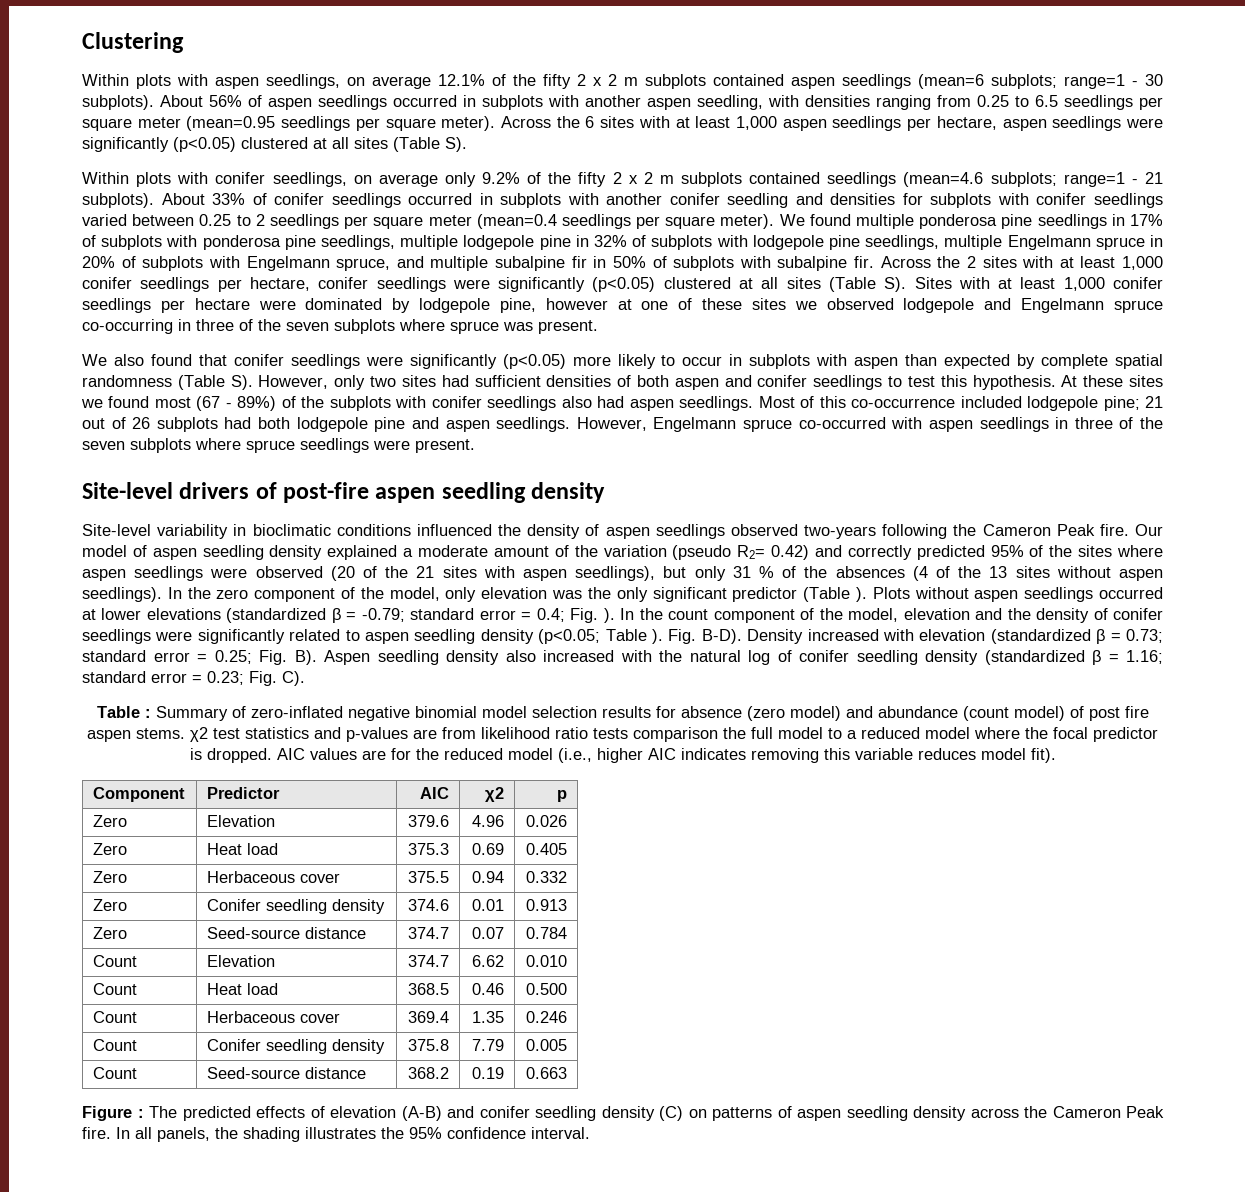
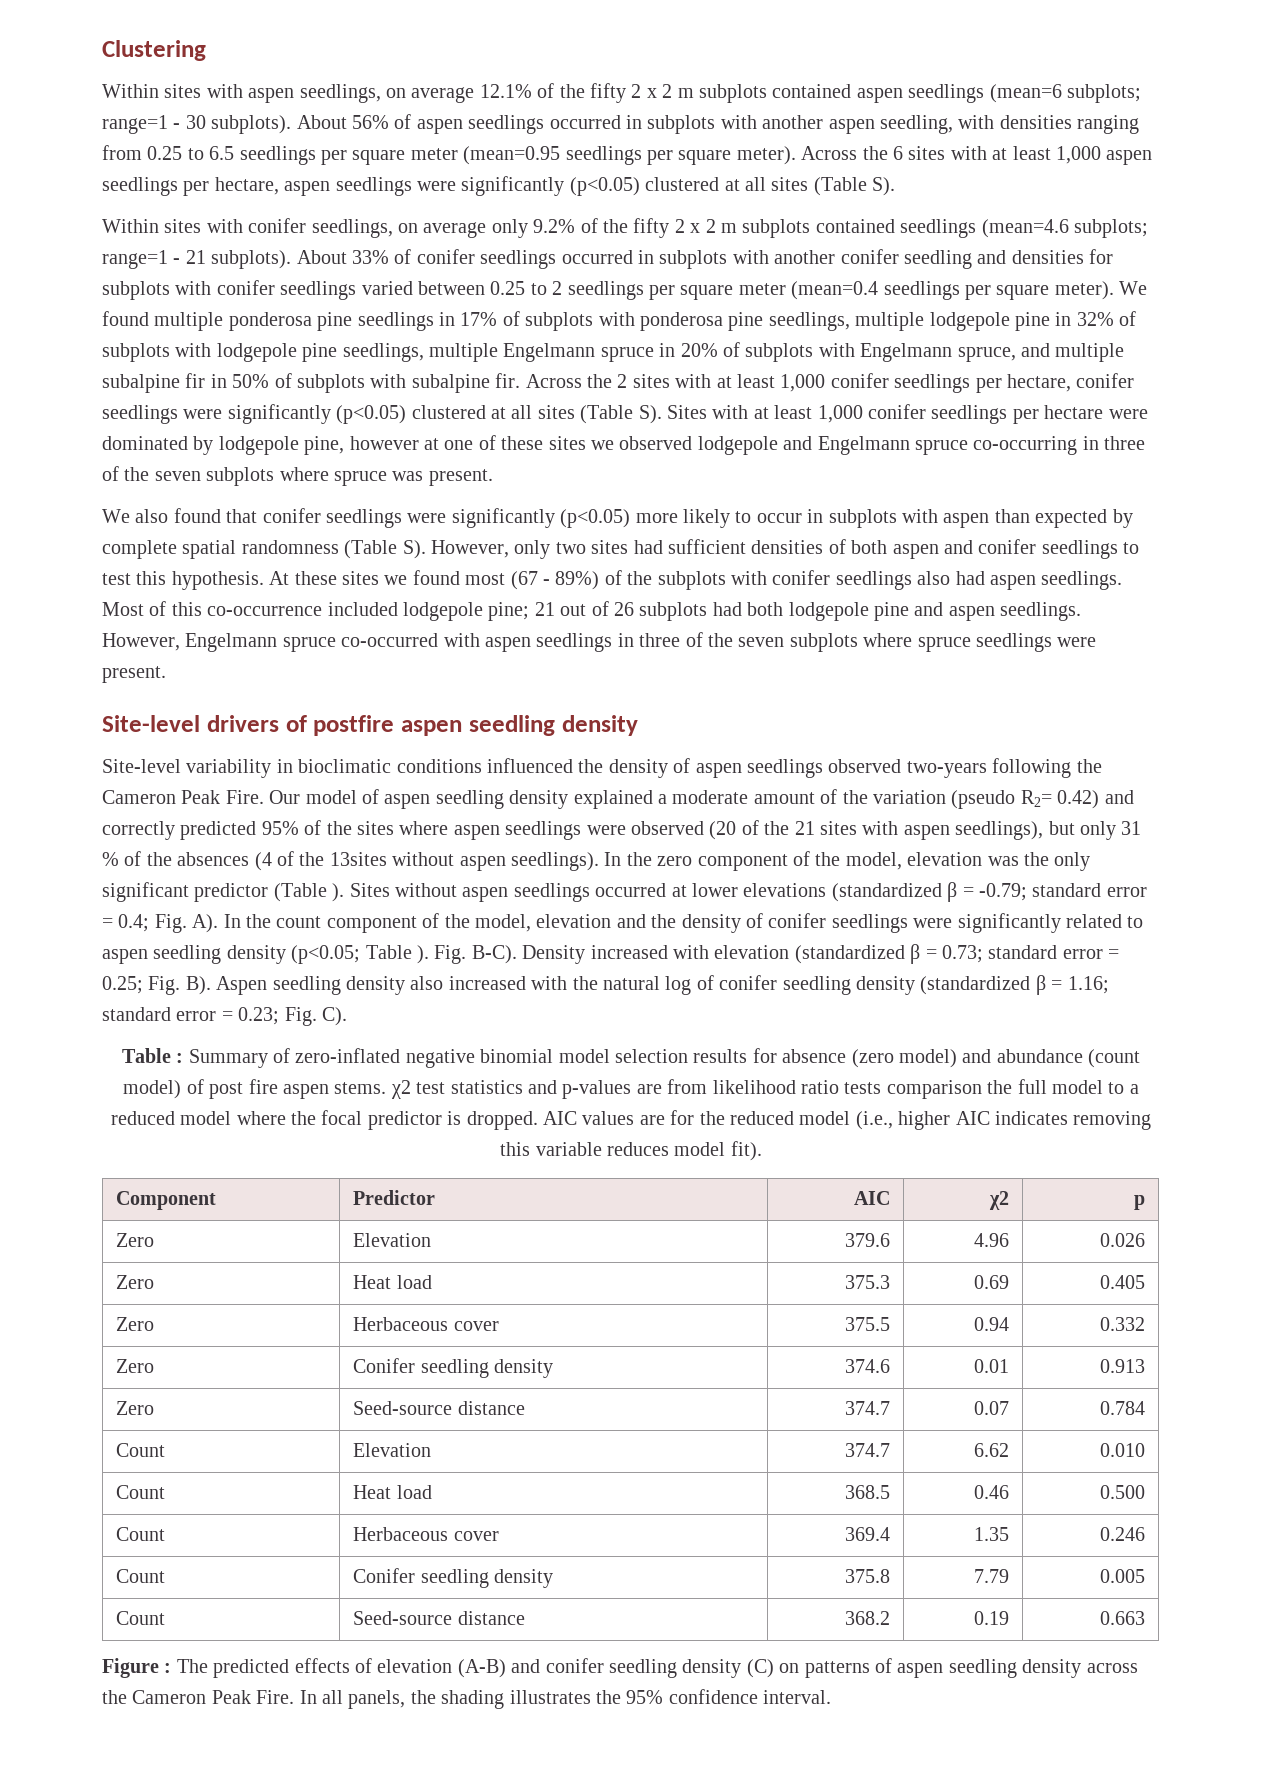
- Within plots with aspen seedlings, on average 12.1% of the fifty 2 x 2 m subplots contained aspen seedlings (mean=6 subplots; range=1 - 30 subplots).
+ Within sites with aspen seedlings, on average 12.1% of the fifty 2 x 2 m subplots contained aspen seedlings (mean=6 subplots; range=1 - 30 subplots).
- Within plots with conifer seedlings, on average only 9.2% of the fifty 2 x 2 m subplots contained seedlings (mean=4.6 subplots; range=1 - 21 subplots).
+ Within sites with conifer seedlings, on average only 9.2% of the fifty 2 x 2 m subplots contained seedlings (mean=4.6 subplots; range=1 - 21 subplots).
- Site-level drivers of post-fire aspen seedling density
+ Site-level drivers of postfire aspen seedling density
- Site-level variability in bioclimatic conditions influenced the density of aspen seedlings observed two-years following the Cameron Peak fire.
+ Site-level variability in bioclimatic conditions influenced the density of aspen seedlings observed two-years following the Cameron Peak Fire.
- Our model of aspen seedling density explained a moderate amount of the variation (pseudo R2= 0.42) and correctly predicted 95% of the sites where aspen seedlings were observed (20 of the 21 sites with aspen seedlings), but only 31 % of the absences (4 of the 13 sites without aspen seedlings).
+ Our model of aspen seedling density explained a moderate amount of the variation (pseudo R2= 0.42) and correctly predicted 95% of the sites where aspen seedlings were observed (20 of the 21 sites with aspen seedlings), but only 31 % of the absences (4 of the 13sites without aspen seedlings).
- In the zero component of the model, only elevation was the only significant predictor (Table ).
+ In the zero component of the model, elevation was the only significant predictor (Table ).
- Plots without aspen seedlings occurred at lower elevations (standardized β = -0.79; standard error = 0.4; Fig. ). In the count component of the model, elevation and the density of conifer seedlings were significantly related to aspen seedling density (p<0.05; Table ).
+ Sites without aspen seedlings occurred at lower elevations (standardized β = -0.79; standard error = 0.4; Fig. A). In the count component of the model, elevation and the density of conifer seedlings were significantly related to aspen seedling density (p<0.05; Table ).
- Fig. B-D).
+ Fig. B-C).
- Figure : The predicted effects of elevation (A-B) and conifer seedling density (C) on patterns of aspen seedling density across the Cameron Peak fire.
+ Figure : The predicted effects of elevation (A-B) and conifer seedling density (C) on patterns of aspen seedling density across the Cameron Peak Fire.

